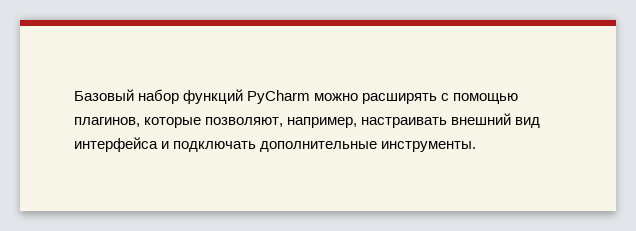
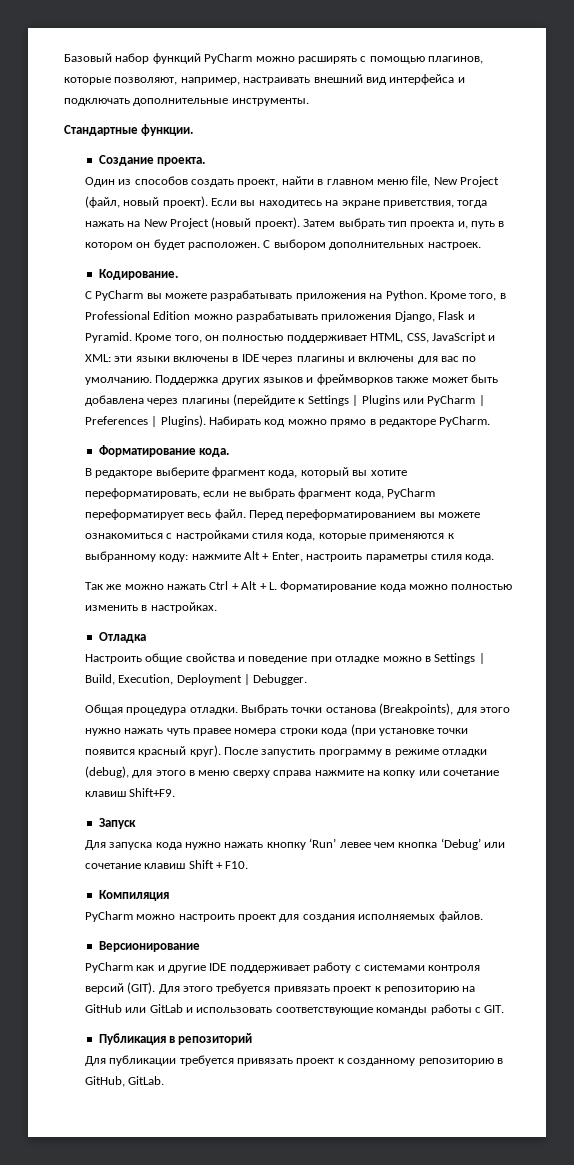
+ Стандартные функции.
+ Создание проекта.
+ Один из способов создать проект, найти в главном меню file, New Project (файл, новый проект). Если вы находитесь на экране приветствия, тогда нажать на New Project (новый проект). Затем выбрать тип проекта и, путь в котором он будет расположен. С выбором дополнительных настроек.
+ Кодирование.
+ С PyCharm вы можете разрабатывать приложения на Python. Кроме того, в Professional Edition можно разрабатывать приложения Django, Flask и Pyramid. Кроме того, он полностью поддерживает HTML, CSS, JavaScript и XML: эти языки включены в IDE через плагины и включены для вас по умолчанию. Поддержка других языков и фреймворков также может быть добавлена через плагины (перейдите к Settings | Plugins или PyCharm | Preferences | Plugins). Набирать код можно прямо в редакторе PyCharm.
+ Форматирование кода.
+ В редакторе выберите фрагмент кода, который вы хотите переформатировать, если не выбрать фрагмент кода, PyCharm переформатирует весь файл. Перед переформатированием вы можете ознакомиться с настройками стиля кода, которые применяются к выбранному коду: нажмите Alt + Enter, настроить параметры стиля кода.
+ Так же можно нажать Ctrl + Alt + L. Форматирование кода можно полностью изменить в настройках.
+ Отладка
+ Настроить общие свойства и поведение при отладке можно в Settings | Build, Execution, Deployment | Debugger.
+ Общая процедура отладки. Выбрать точки останова (Breakpoints), для этого нужно нажать чуть правее номера строки кода (при установке точки появится красный круг). После запустить программу в режиме отладки (debug), для этого в меню сверху справа нажмите на копку или сочетание клавиш Shift+F9.
+ Запуск
+ Для запуска кода нужно нажать кнопку ‘Run’ левее чем кнопка ‘Debug’ или сочетание клавиш Shift + F10.
+ Компиляция
+ PyCharm можно настроить проект для создания исполняемых файлов.
+ Версионирование
+ PyCharm как и другие IDE поддерживает работу с системами контроля версий (GIT). Для этого требуется привязать проект к репозиторию на GitHub или GitLab и использовать соответствующие команды работы с GIT.
+ Публикация в репозиторий
+ Для публикации требуется привязать проект к созданному репозиторию в GitHub, GitLab.

